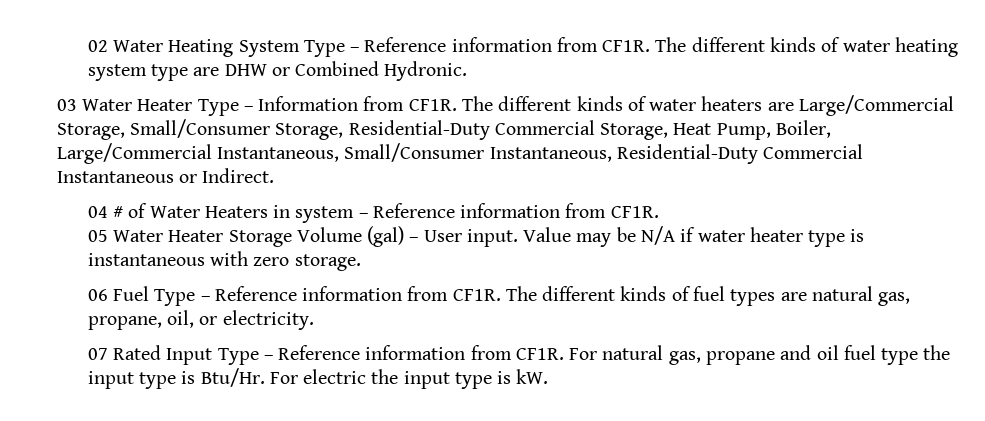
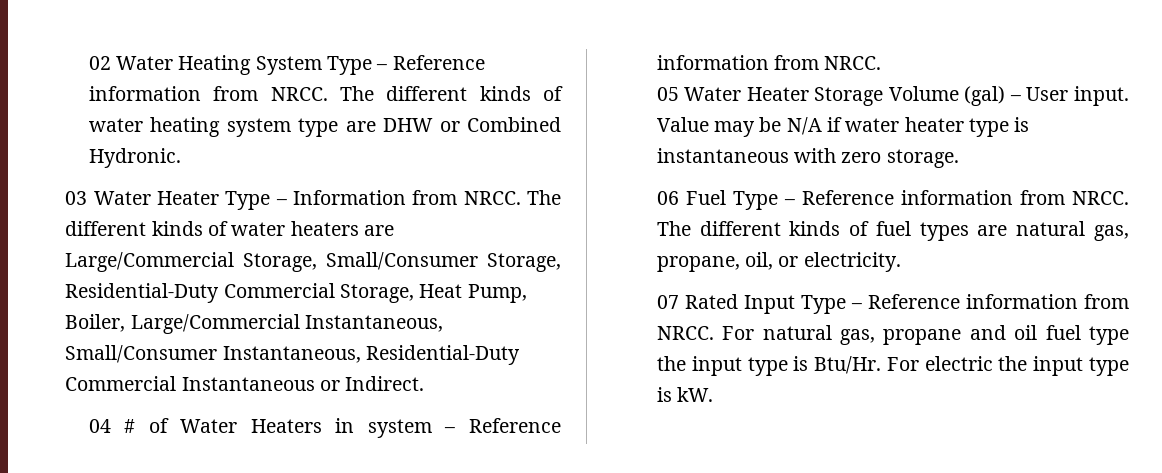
- 02 Water Heating System Type – Reference information from CF1R.
+ 02 Water Heating System Type – Reference information from NRCC.
- 03 Water Heater Type – Information from CF1R.
+ 03 Water Heater Type – Information from NRCC.
- 04 # of Water Heaters in system – Reference information from CF1R.
+ 04 # of Water Heaters in system – Reference information from NRCC.
- 06 Fuel Type – Reference information from CF1R.
+ 06 Fuel Type – Reference information from NRCC.
- 07 Rated Input Type – Reference information from CF1R.
+ 07 Rated Input Type – Reference information from NRCC.

